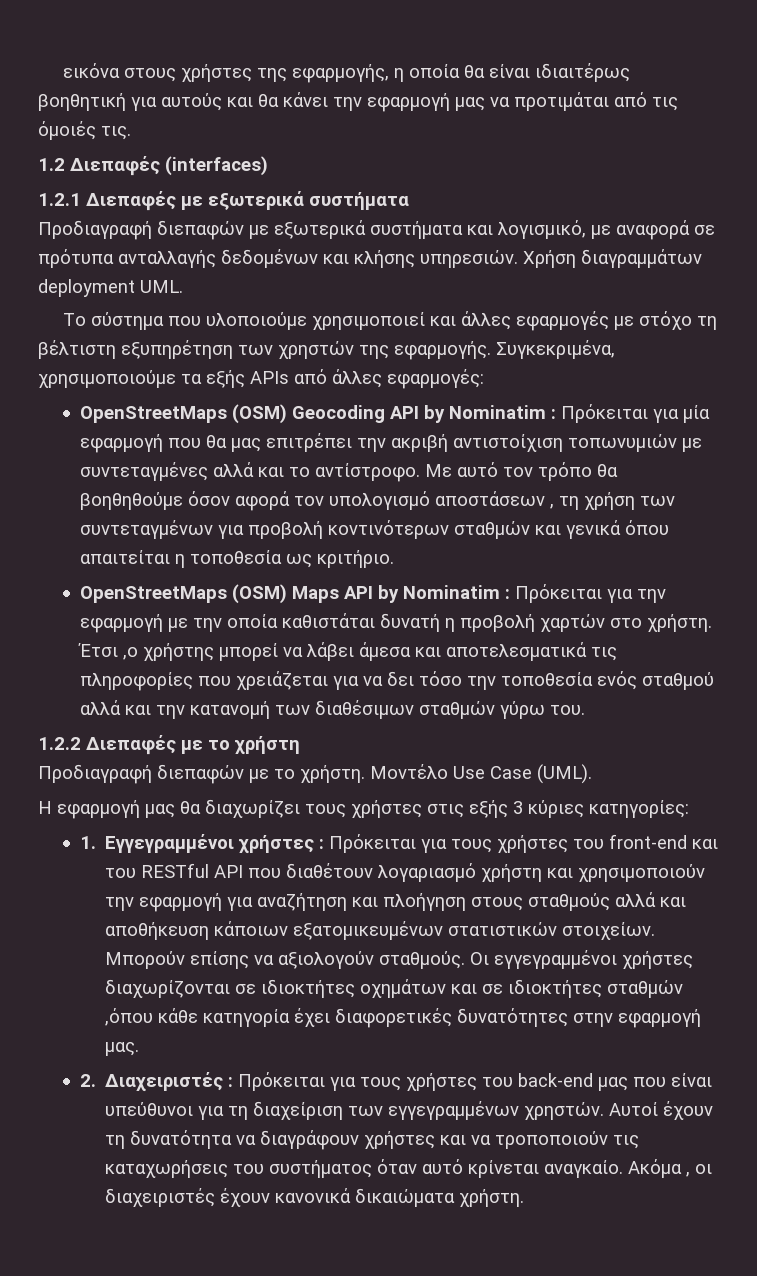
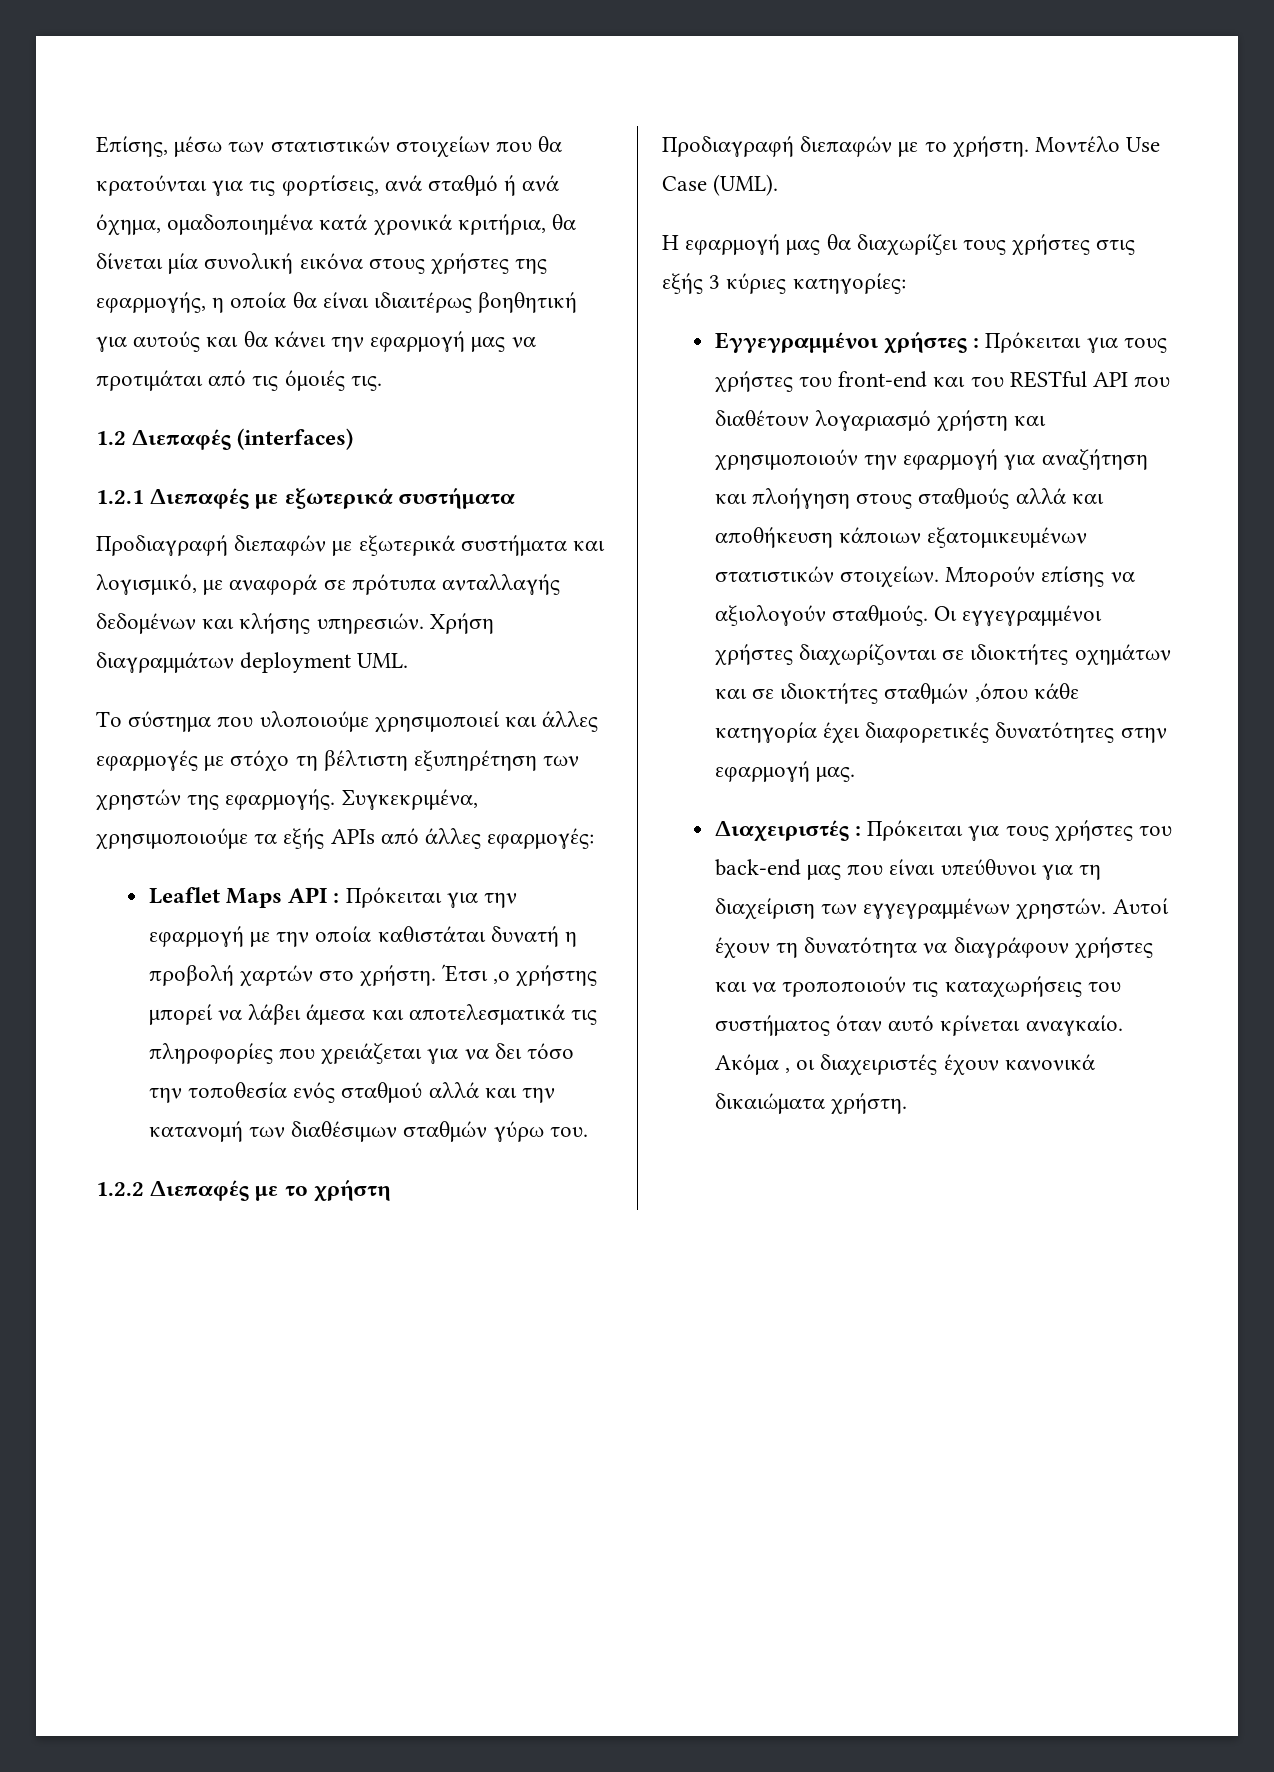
- εικόνα στους χρήστες της εφαρμογής, η οποία θα είναι ιδιαιτέρως βοηθητική για αυτούς και θα κάνει την εφαρμογή μας να προτιμάται από τις όμοιές τις.
+ Επίσης, μέσω των στατιστικών στοιχείων που θα κρατούνται για τις φορτίσεις, ανά σταθμό ή ανά όχημα, ομαδοποιημένα κατά χρονικά κριτήρια, θα δίνεται μία συνολική εικόνα στους χρήστες της εφαρμογής, η οποία θα είναι ιδιαιτέρως βοηθητική για αυτούς και θα κάνει την εφαρμογή μας να προτιμάται από τις όμοιές τις.
- OpenStreetMaps (OSM) Geocoding API by Nominatim : Πρόκειται για μία εφαρμογή που θα μας επιτρέπει την ακριβή αντιστοίχιση τοπωνυμιών με συντεταγμένες αλλά και το αντίστροφο. Με αυτό τον τρόπο θα βοηθηθούμε όσον αφορά τον υπολογισμό αποστάσεων , τη χρήση των συντεταγμένων για προβολή κοντινότερων σταθμών και γενικά όπου απαιτείται η τοποθεσία ως κριτήριο.
- OpenStreetMaps (OSM) Maps API by Nominatim : Πρόκειται για την εφαρμογή με την οποία καθιστάται δυνατή η προβολή χαρτών στο χρήστη.
+ Leaflet Maps API : Πρόκειται για την εφαρμογή με την οποία καθιστάται δυνατή η προβολή χαρτών στο χρήστη.
- 1. Εγγεγραμμένοι χρήστες : Πρόκειται για τους χρήστες του front-end και του RESTful API που διαθέτουν λογαριασμό χρήστη και χρησιμοποιούν την εφαρμογή για αναζήτηση και πλοήγηση στους σταθμούς αλλά και αποθήκευση κάποιων εξατομικευμένων στατιστικών στοιχείων.
+ Εγγεγραμμένοι χρήστες : Πρόκειται για τους χρήστες του front-end και του RESTful API που διαθέτουν λογαριασμό χρήστη και χρησιμοποιούν την εφαρμογή για αναζήτηση και πλοήγηση στους σταθμούς αλλά και αποθήκευση κάποιων εξατομικευμένων στατιστικών στοιχείων.
- 2. Διαχειριστές : Πρόκειται για τους χρήστες του back-end μας που είναι υπεύθυνοι για τη διαχείριση των εγγεγραμμένων χρηστών.
+ Διαχειριστές : Πρόκειται για τους χρήστες του back-end μας που είναι υπεύθυνοι για τη διαχείριση των εγγεγραμμένων χρηστών.

